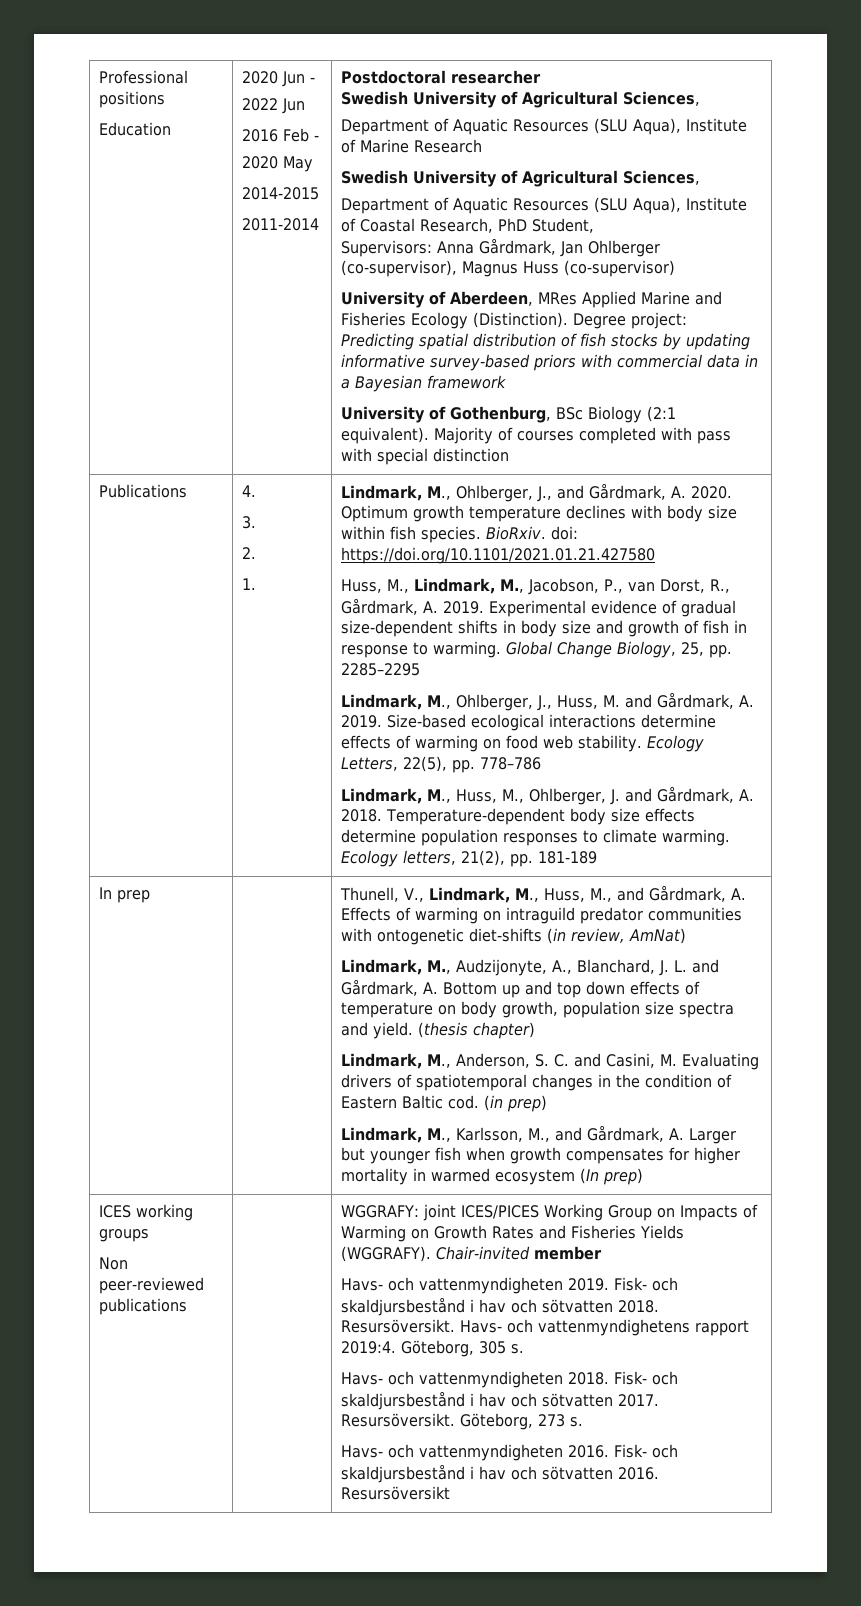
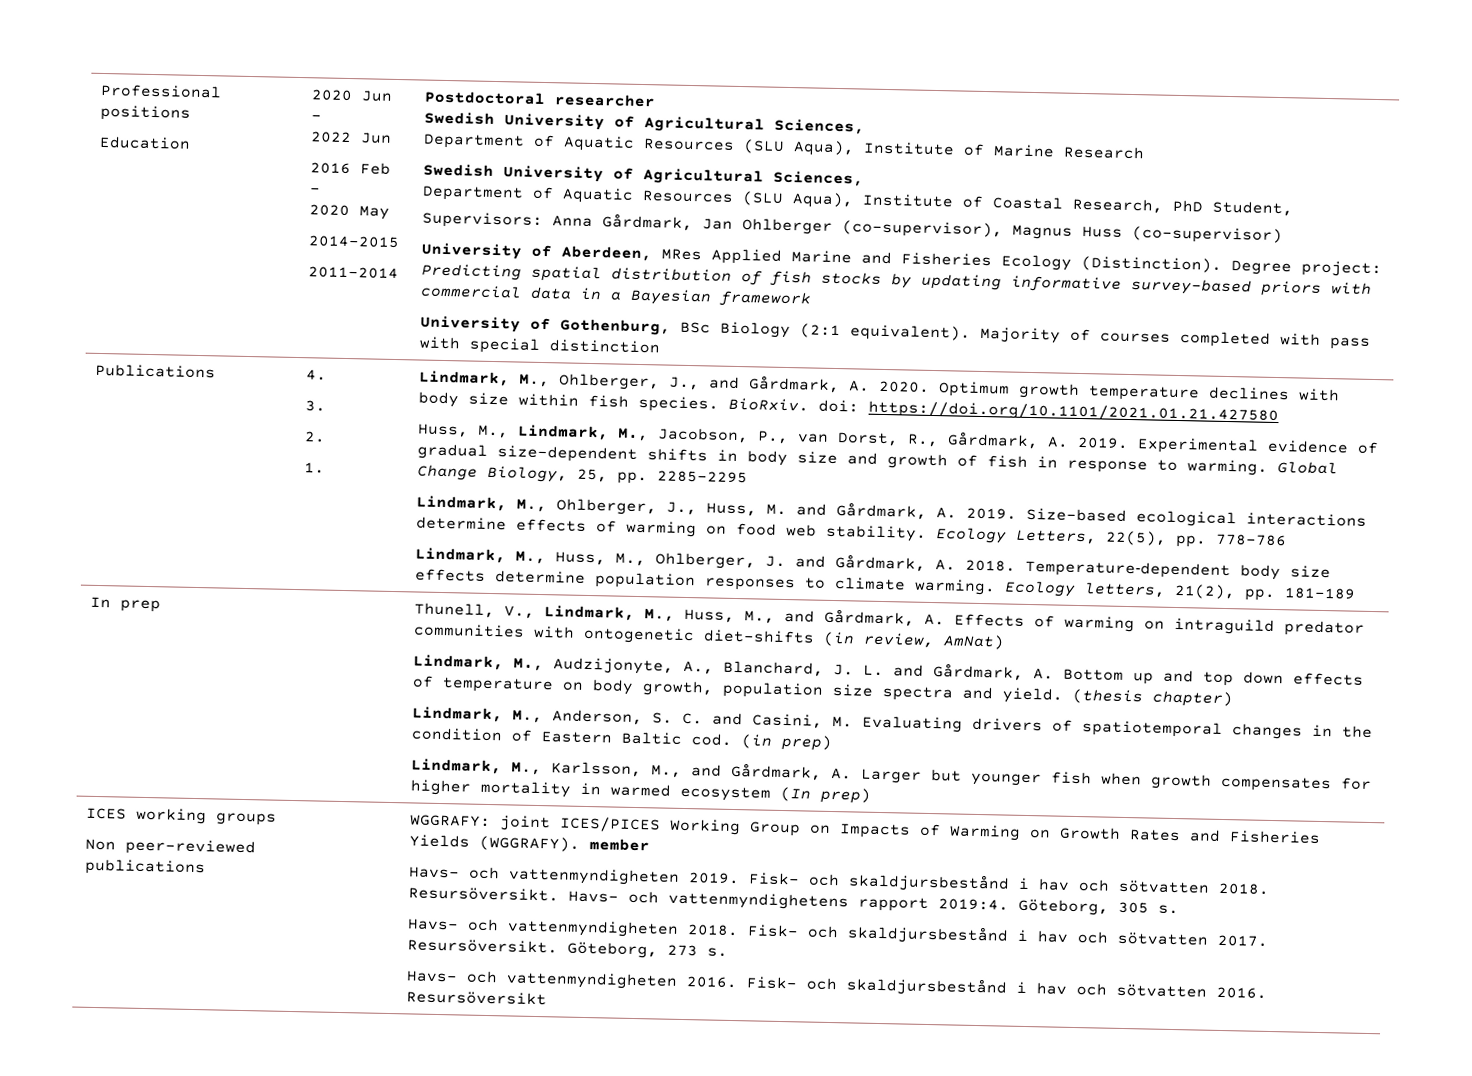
- WGGRAFY: joint ICES/PICES Working Group on Impacts of Warming on Growth Rates and Fisheries Yields (WGGRAFY). Chair-invited member
+ WGGRAFY: joint ICES/PICES Working Group on Impacts of Warming on Growth Rates and Fisheries Yields (WGGRAFY). member

